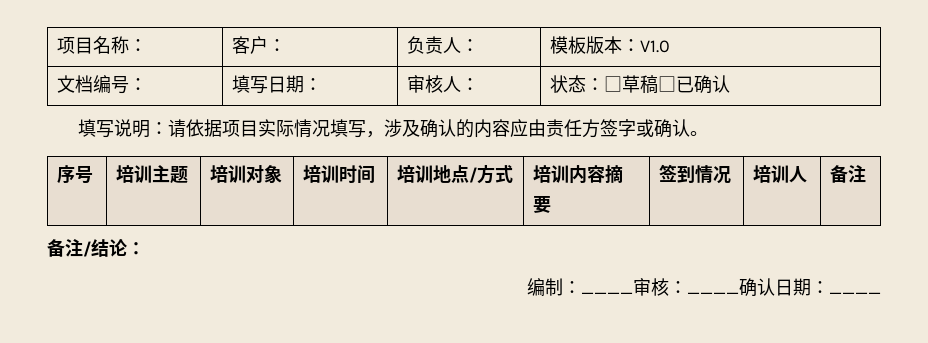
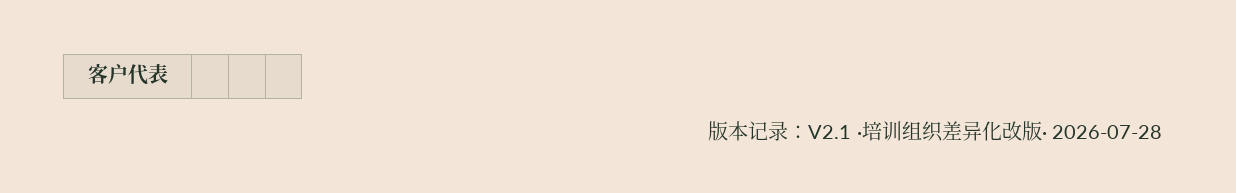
- 项目名称： | 客户： | 负责人： | 模板版本：V1.0
- 文档编号： | 填写日期： | 审核人： | 状态：□草稿□已确认
- 填写说明：请依据项目实际情况填写，涉及确认的内容应由责任方签字或确认。
- 序号 | 培训主题 | 培训对象 | 培训时间 | 培训地点/方式 | 培训内容摘要 | 签到情况 | 培训人 | 备注
- 备注/结论：
- 编制：____审核：____确认日期：____
+ 客户代表 | | |
+ 版本记录：V2.1 ·培训组织差异化改版· 2026-07-28

